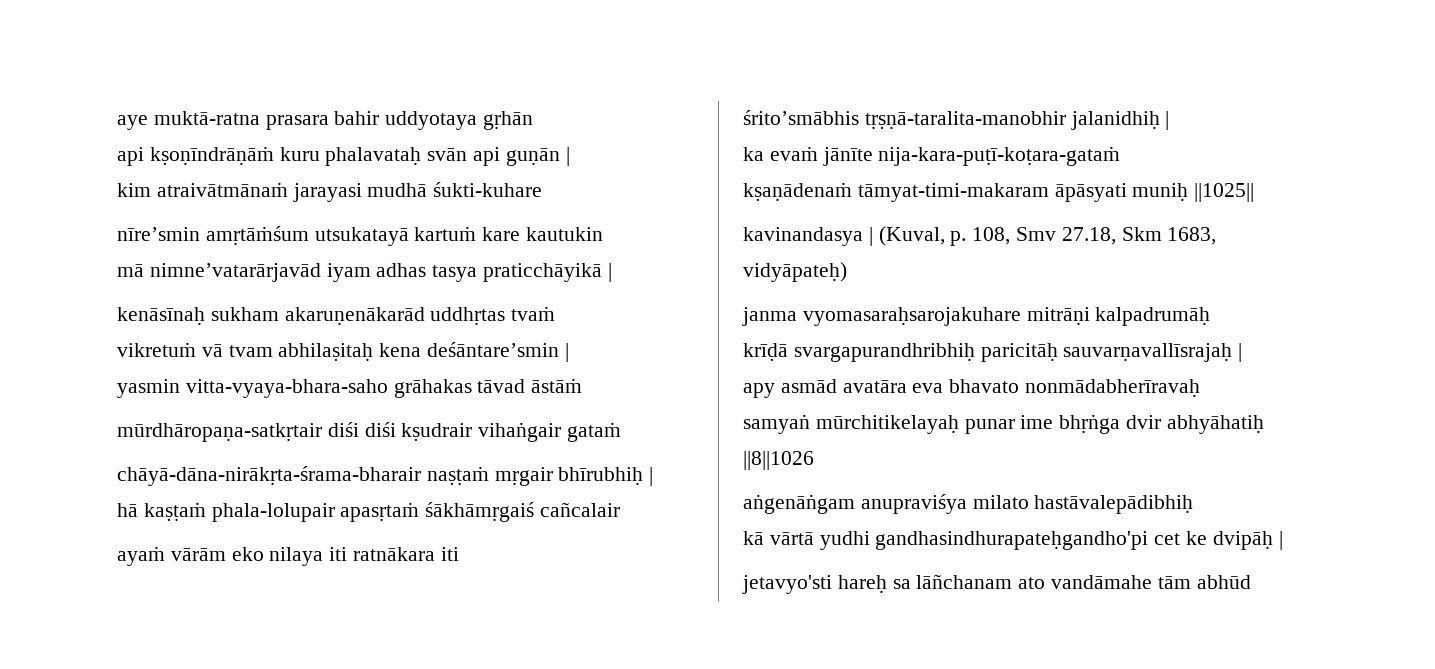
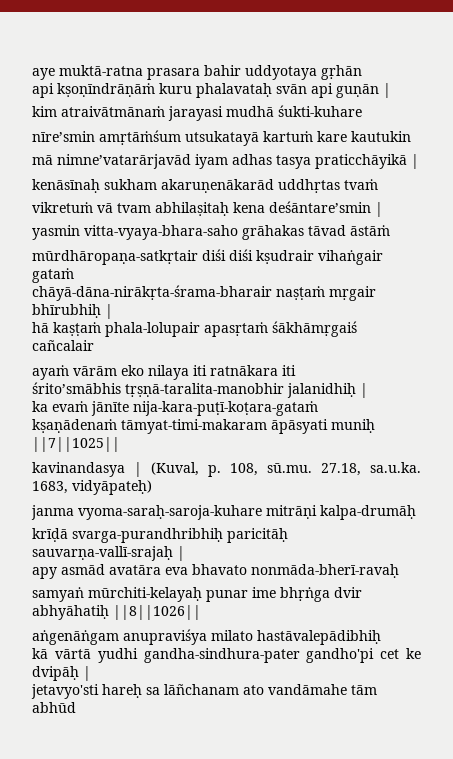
- kṣaṇādenaṁ tāmyat-timi-makaram āpāsyati muniḥ ||1025||
+ kṣaṇādenaṁ tāmyat-timi-makaram āpāsyati muniḥ ||7||1025||
- kavinandasya | (Kuval, p. 108, Smv 27.18, Skm 1683, vidyāpateḥ)
+ kavinandasya | (Kuval, p. 108, sū.mu. 27.18, sa.u.ka. 1683, vidyāpateḥ)
- janma vyomasaraḥsarojakuhare mitrāṇi kalpadrumāḥ
- krīḍā svargapurandhribhiḥ paricitāḥ sauvarṇavallīsrajaḥ |
+ janma vyoma-saraḥ-saroja-kuhare mitrāṇi kalpa-drumāḥ
+ krīḍā svarga-purandhribhiḥ paricitāḥ sauvarṇa-vallī-srajaḥ |
- apy asmād avatāra eva bhavato nonmādabherīravaḥ
+ apy asmād avatāra eva bhavato nonmāda-bherī-ravaḥ
- samyaṅ mūrchitikelayaḥ punar ime bhṛṅga dvir abhyāhatiḥ ||8||1026
+ samyaṅ mūrchiti-kelayaḥ punar ime bhṛṅga dvir abhyāhatiḥ ||8||1026||
- kā vārtā yudhi gandhasindhurapateḥgandho'pi cet ke dvipāḥ |
+ kā vārtā yudhi gandha-sindhura-pater gandho'pi cet ke dvipāḥ |

